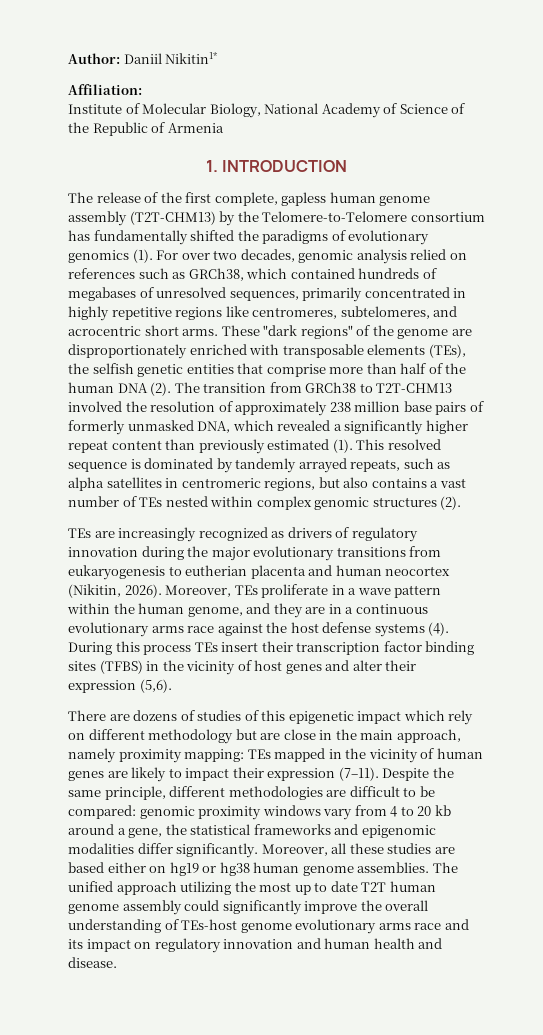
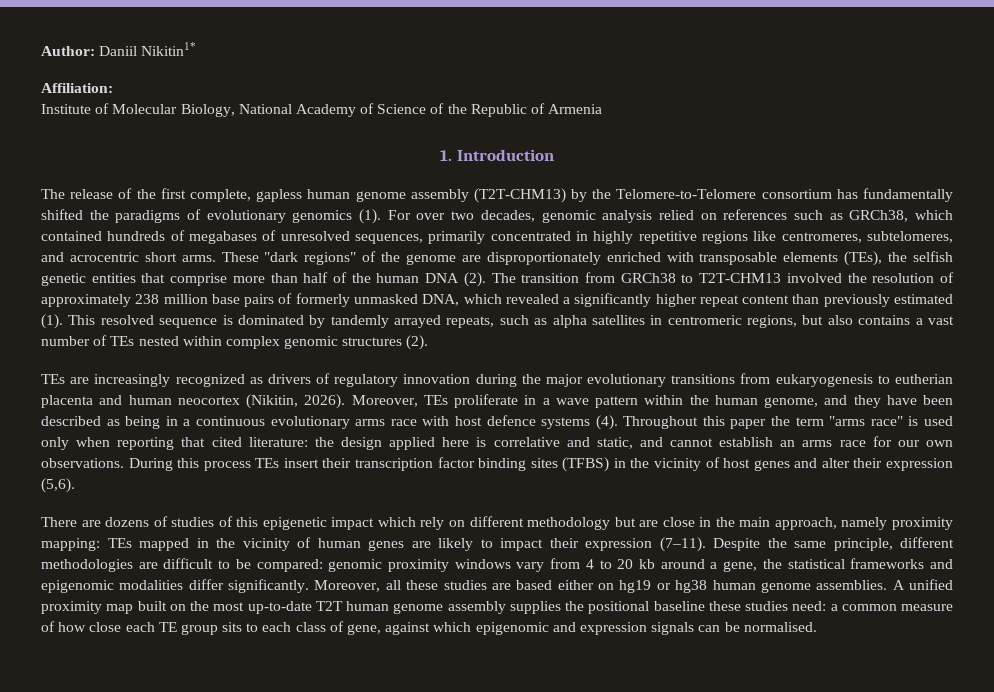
- 1. INTRODUCTION
+ 1. Introduction
- Moreover, TEs proliferate in a wave pattern within the human genome, and they are in a continuous evolutionary arms race against the host defense systems (4).
+ Moreover, TEs proliferate in a wave pattern within the human genome, and they have been described as being in a continuous evolutionary arms race with host defence systems (4). Throughout this paper the term "arms race" is used only when reporting that cited literature: the design applied here is correlative and static, and cannot establish an arms race for our own observations.
- The unified approach utilizing the most up to date T2T human genome assembly could significantly improve the overall understanding of TEs-host genome evolutionary arms race and its impact on regulatory innovation and human health and disease.
+ A unified proximity map built on the most up-to-date T2T human genome assembly supplies the positional baseline these studies need: a common measure of how close each TE group sits to each class of gene, against which epigenomic and expression signals can be normalised.

